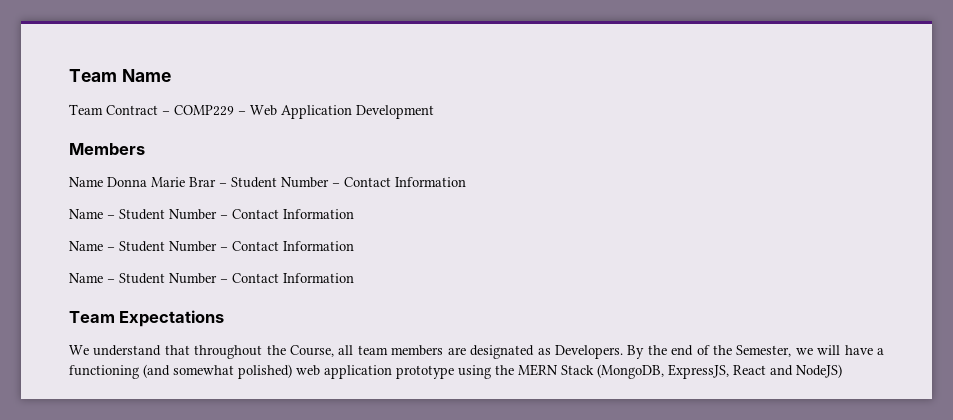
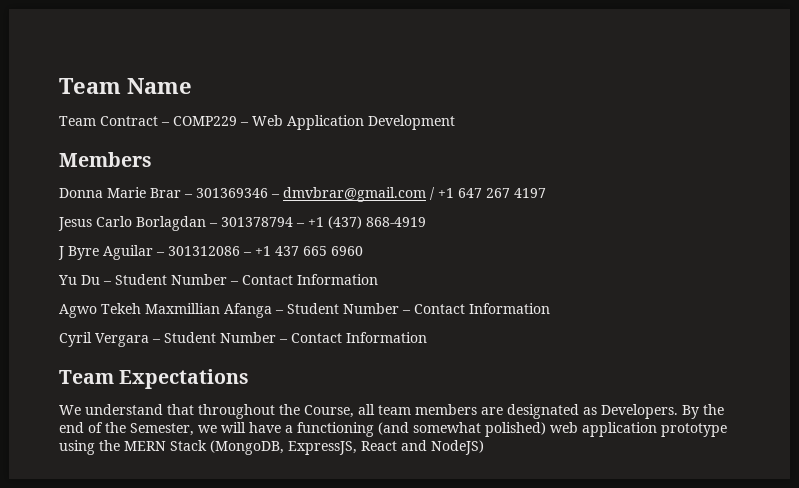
- Name Donna Marie Brar – Student Number – Contact Information
- Name – Student Number – Contact Information
- Name – Student Number – Contact Information
- Name – Student Number – Contact Information
+ Donna Marie Brar – 301369346 – dmvbrar@gmail.com / +1 647 267 4197
+ Jesus Carlo Borlagdan – 301378794 – +1 (437) 868-4919
+ J Byre Aguilar – 301312086 – +1 437 665 6960
+ Yu Du – Student Number – Contact Information
+ Agwo Tekeh Maxmillian Afanga – Student Number – Contact Information
+ Cyril Vergara – Student Number – Contact Information

